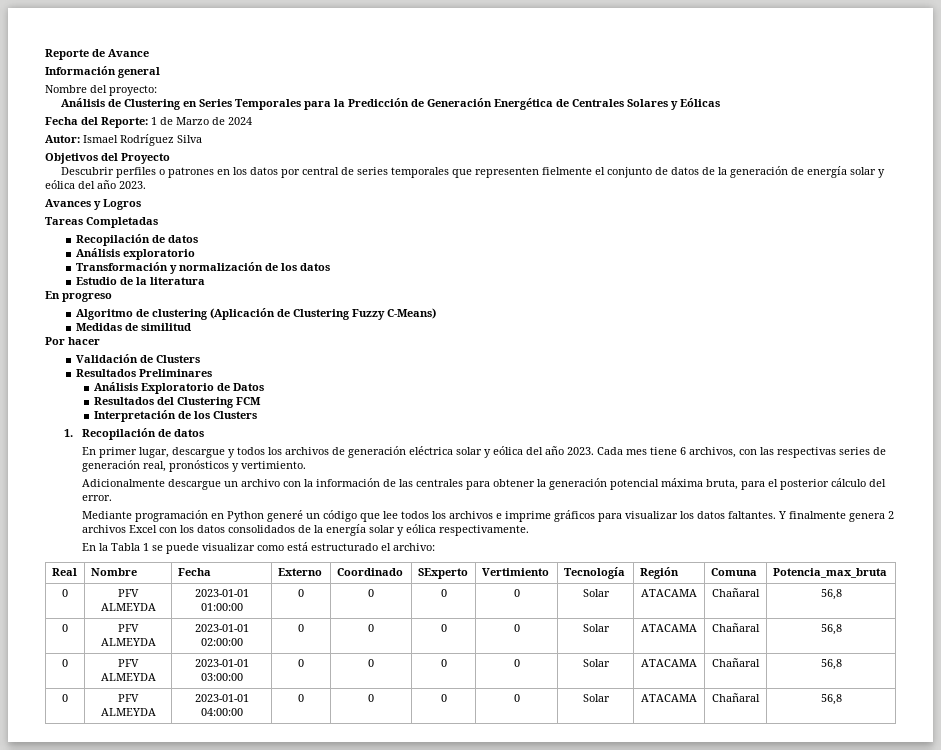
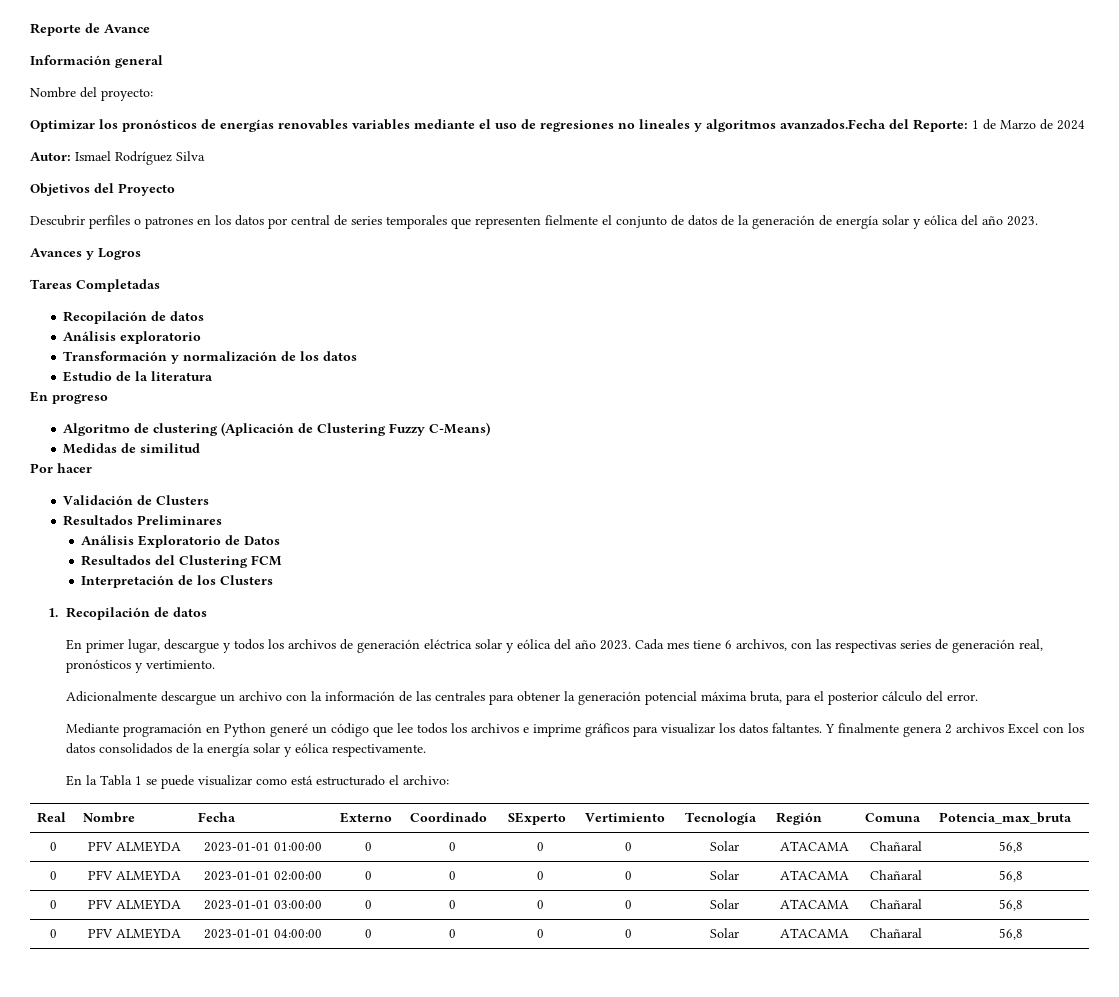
- Análisis de Clustering en Series Temporales para la Predicción de Generación Energética de Centrales Solares y Eólicas
- Fecha del Reporte: 1 de Marzo de 2024
+ Optimizar los pronósticos de energías renovables variables mediante el uso de regresiones no lineales y algoritmos avanzados.Fecha del Reporte: 1 de Marzo de 2024

